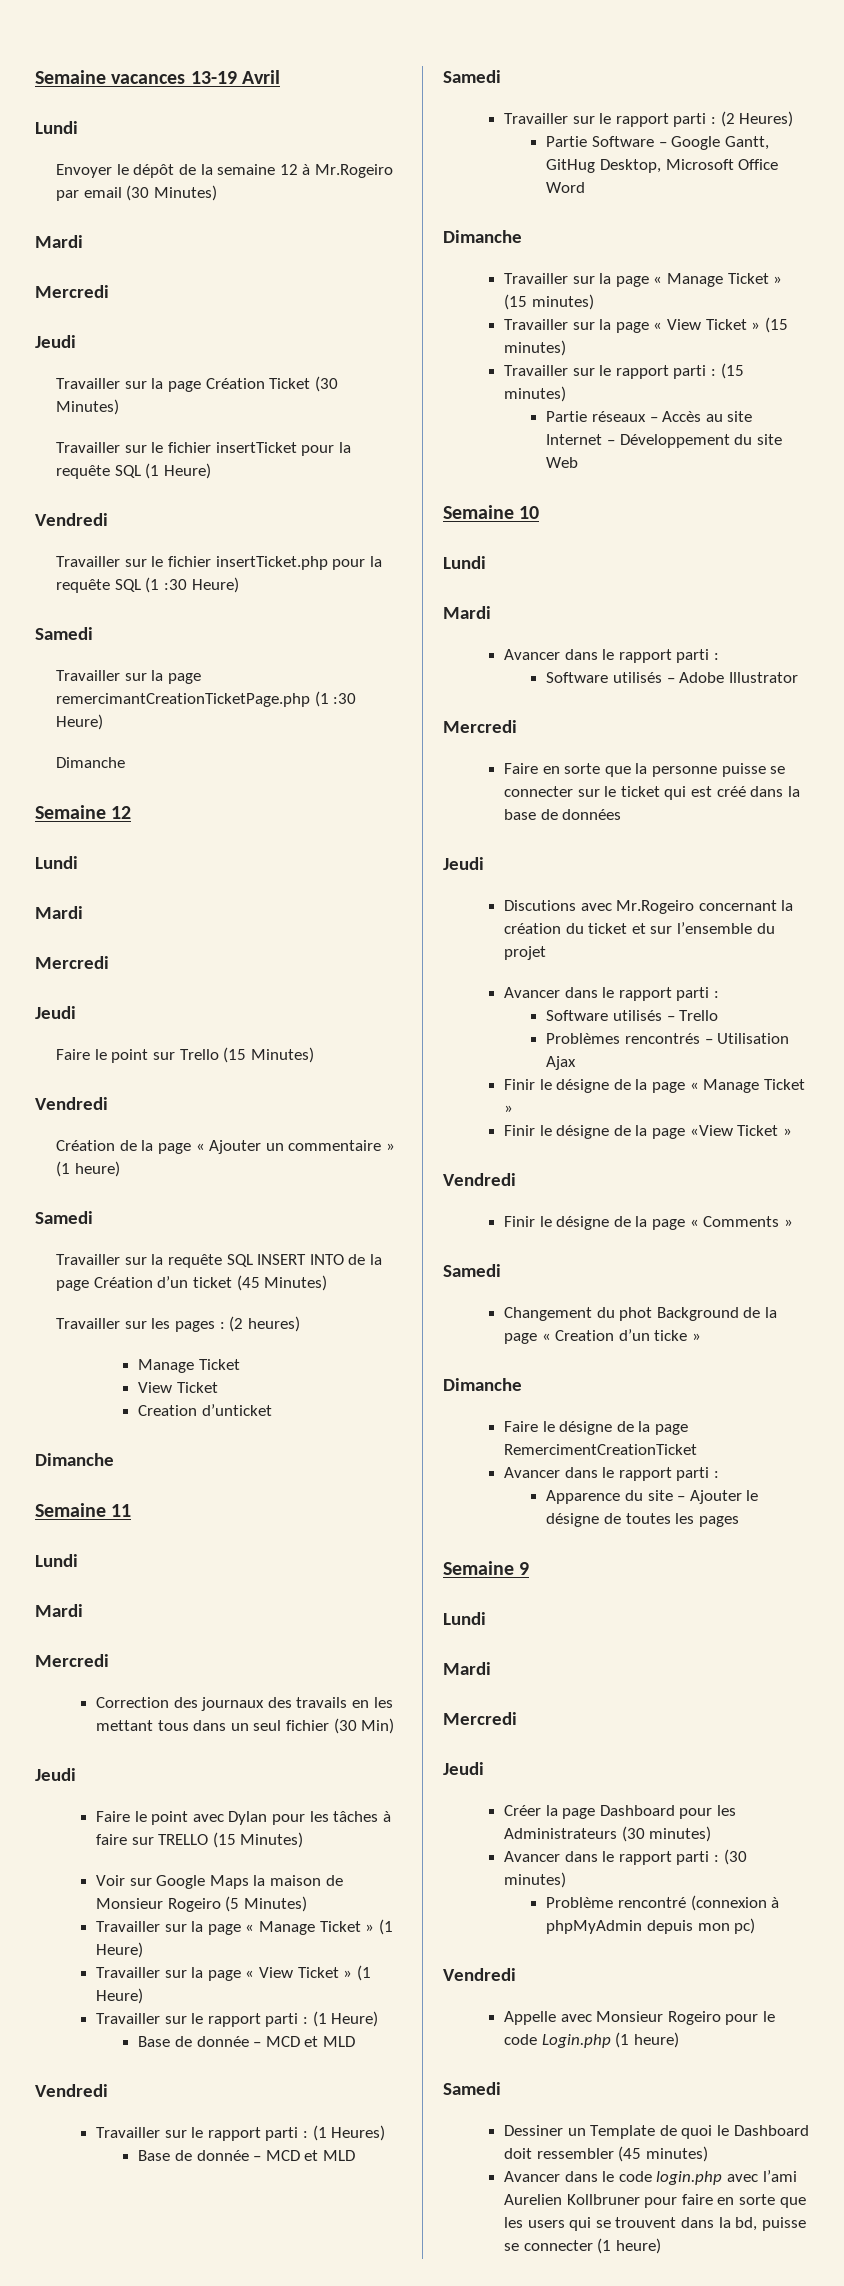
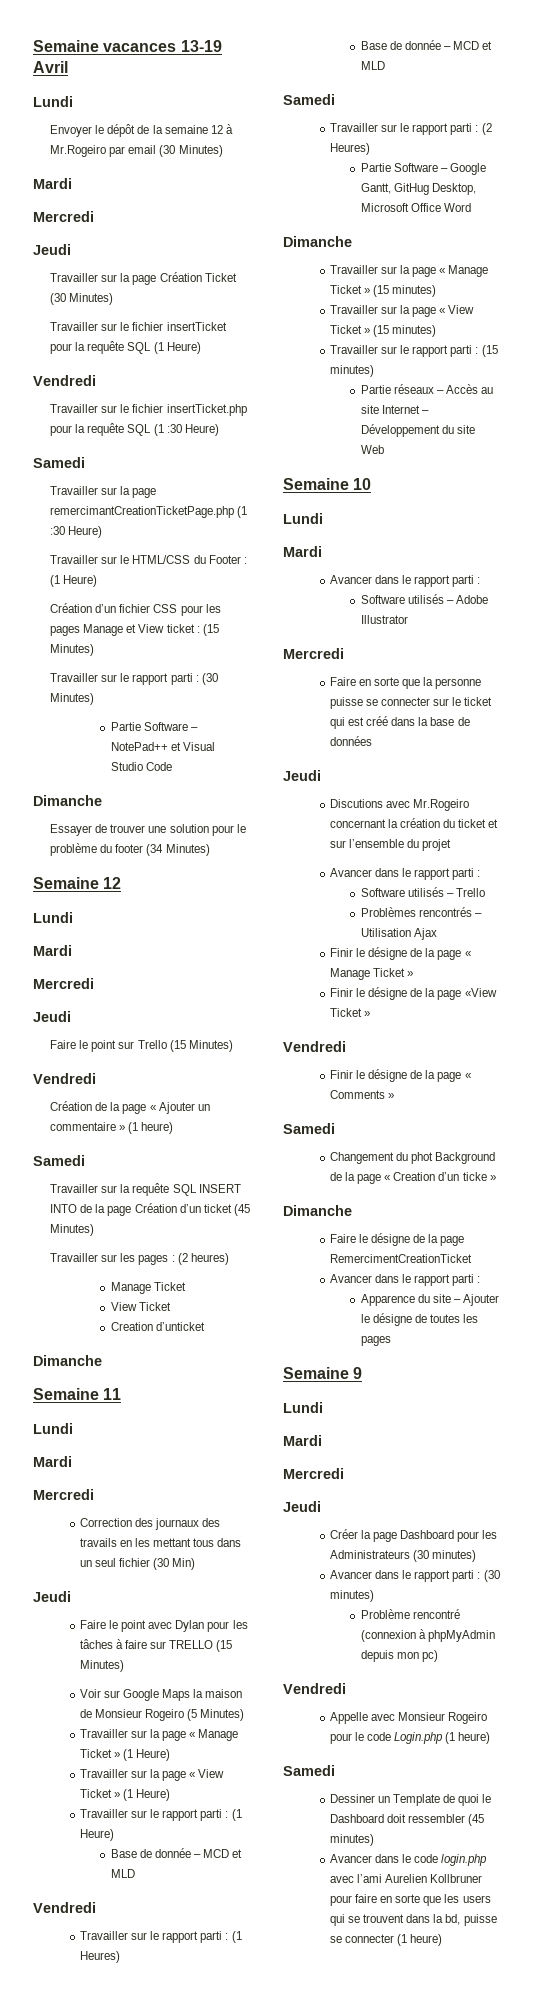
  Travailler sur la page remercimantCreationTicketPage.php (1 :30 Heure)
+ Travailler sur le HTML/CSS du Footer : (1 Heure)
+ Création d’un fichier CSS pour les pages Manage et View ticket : (15 Minutes)
+ Travailler sur le rapport parti : (30 Minutes)
+ Partie Software – NotePad++ et Visual Studio Code
  Dimanche
+ Essayer de trouver une solution pour le problème du footer (34 Minutes)

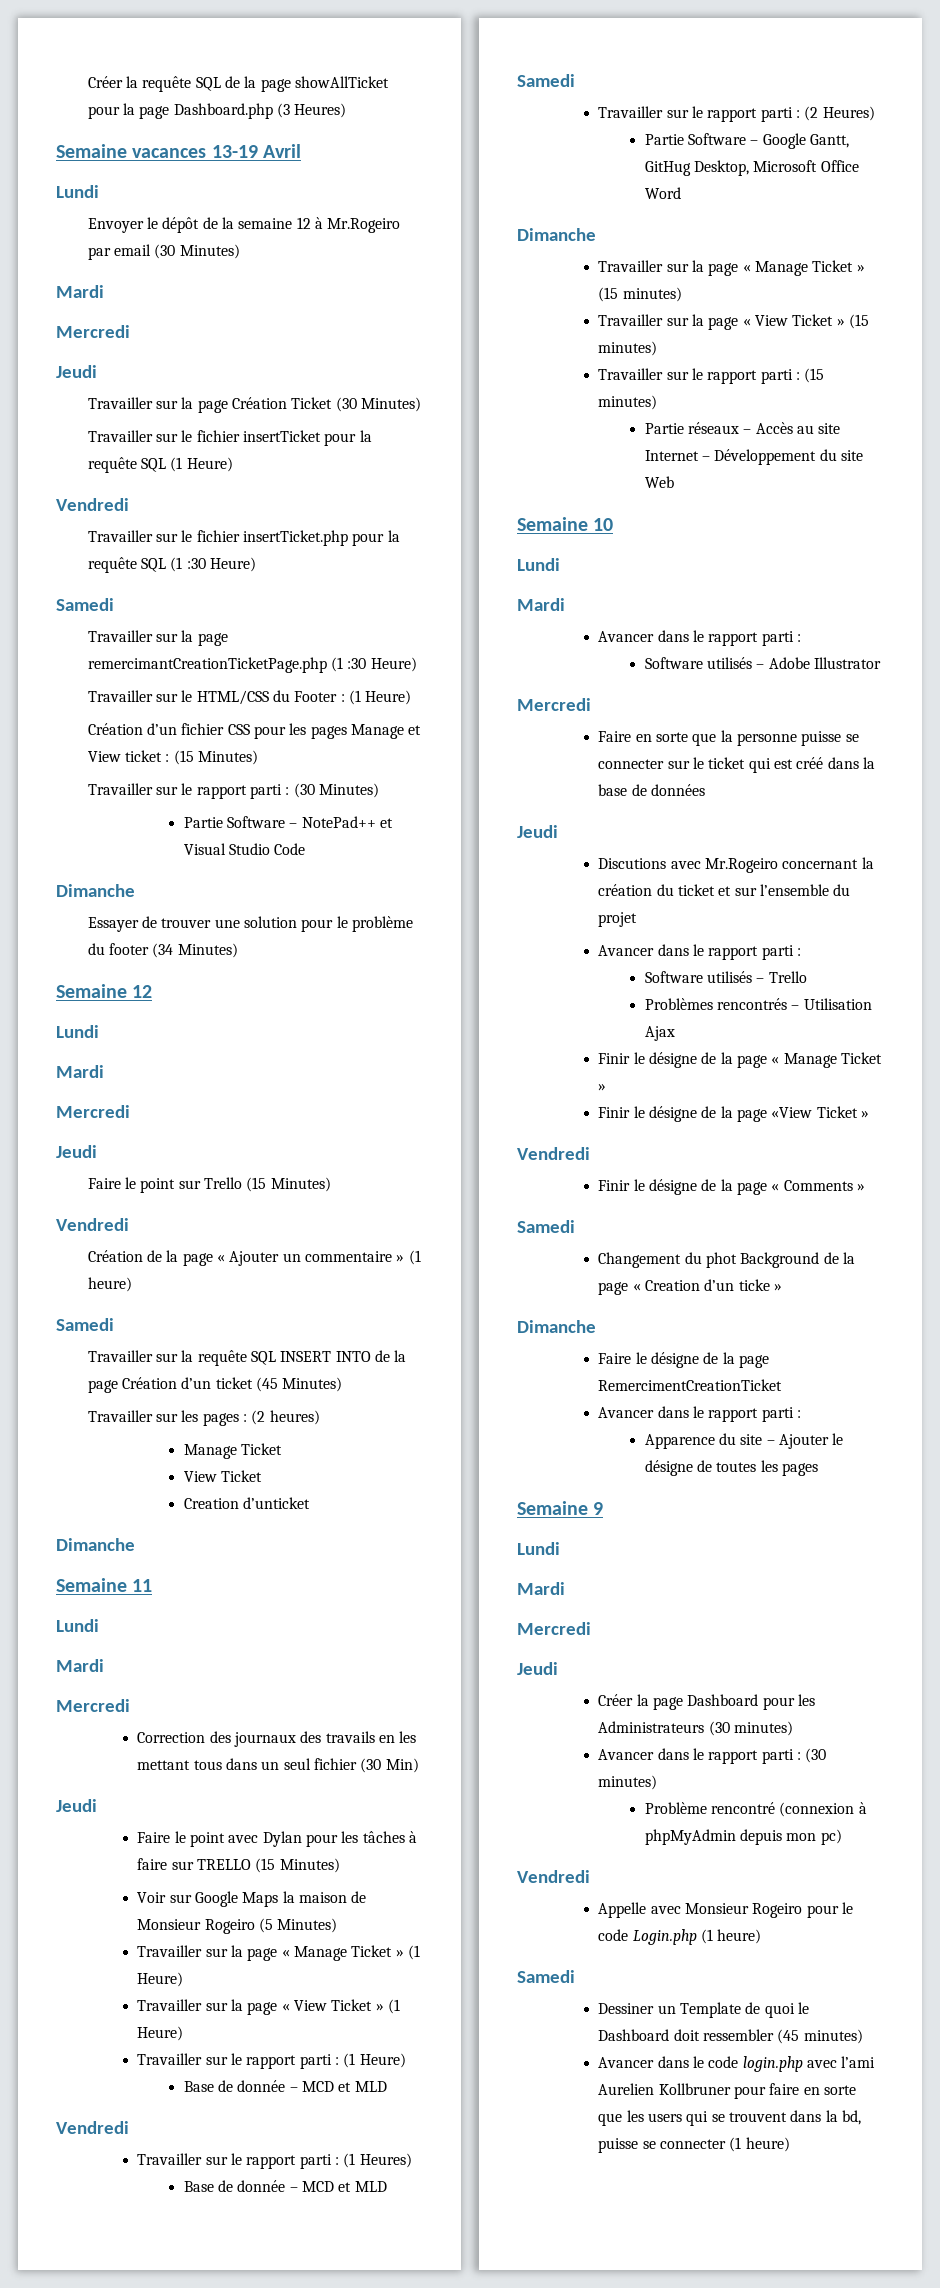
+ Créer la requête SQL de la page showAllTicket pour la page Dashboard.php (3 Heures)

